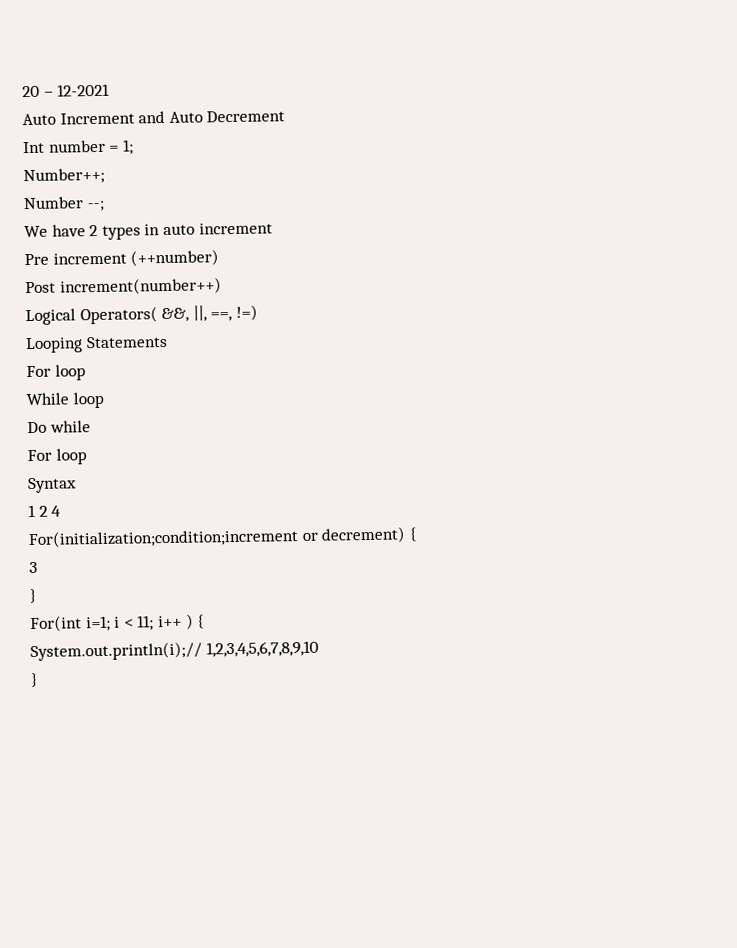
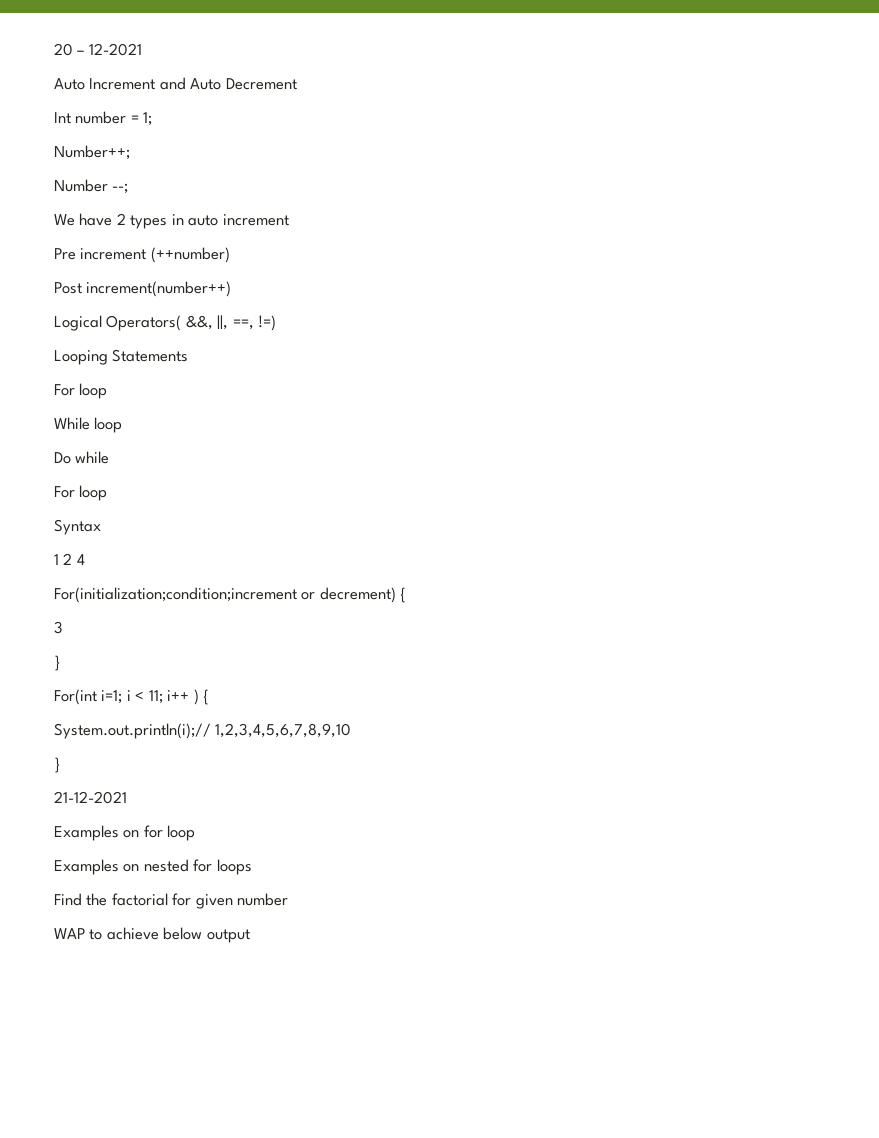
+ 21-12-2021
+ Examples on for loop
+ Examples on nested for loops
+ Find the factorial for given number
+ WAP to achieve below output

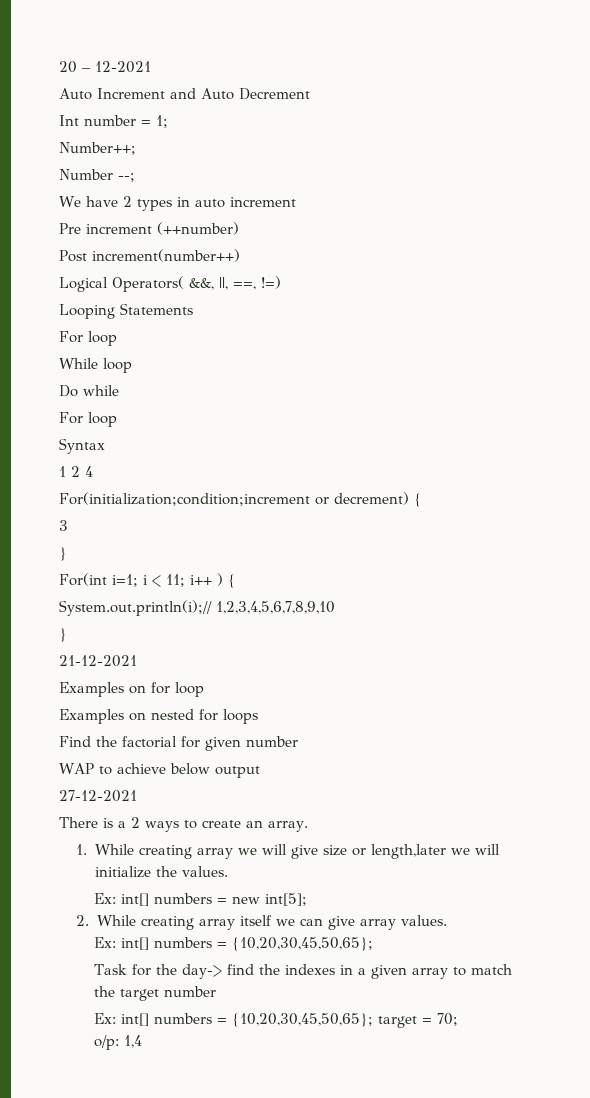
+ 27-12-2021
+ There is a 2 ways to create an array.
+ 1. While creating array we will give size or length,later we will initialize the values.
+ Ex: int[] numbers = new int[5];
+ 2. While creating array itself we can give array values.
+ Ex: int[] numbers = {10,20,30,45,50,65};
+ Task for the day-> find the indexes in a given array to match the target number
+ Ex: int[] numbers = {10,20,30,45,50,65}; target = 70;
+ o/p: 1,4

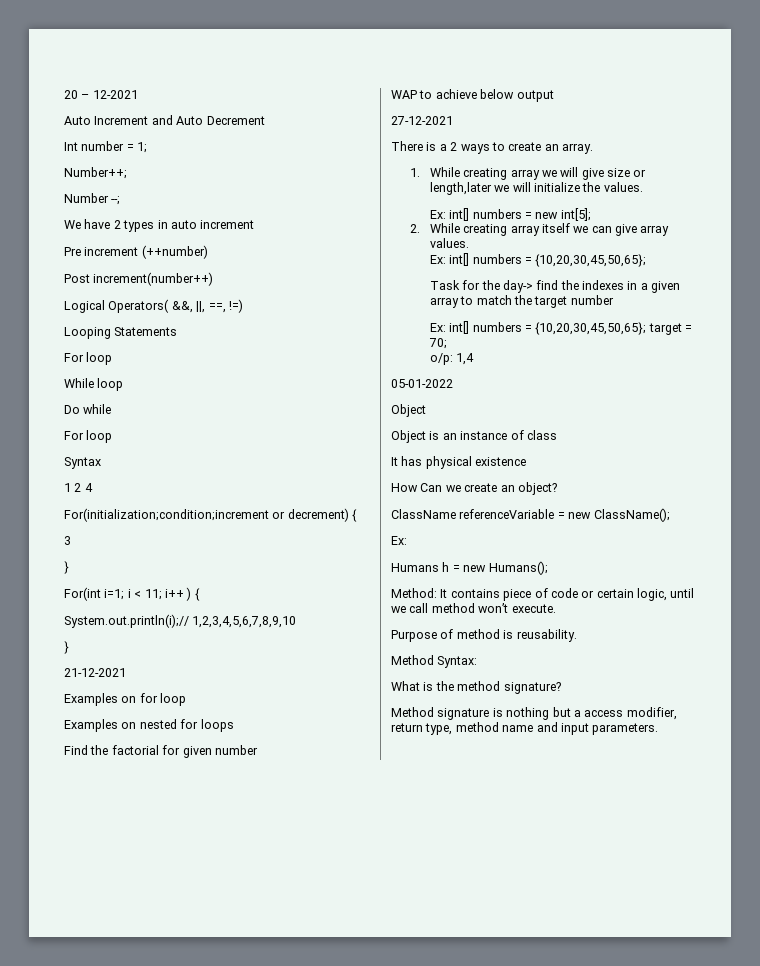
+ 05-01-2022
+ Object
+ Object is an instance of class
+ It has physical existence
+ How Can we create an object?
+ ClassName referenceVariable = new ClassName();
+ Ex:
+ Humans h = new Humans();
+ Method: It contains piece of code or certain logic, until we call method won’t execute.
+ Purpose of method is reusability.
+ Method Syntax:
+ What is the method signature?
+ Method signature is nothing but a access modifier, return type, method name and input parameters.

